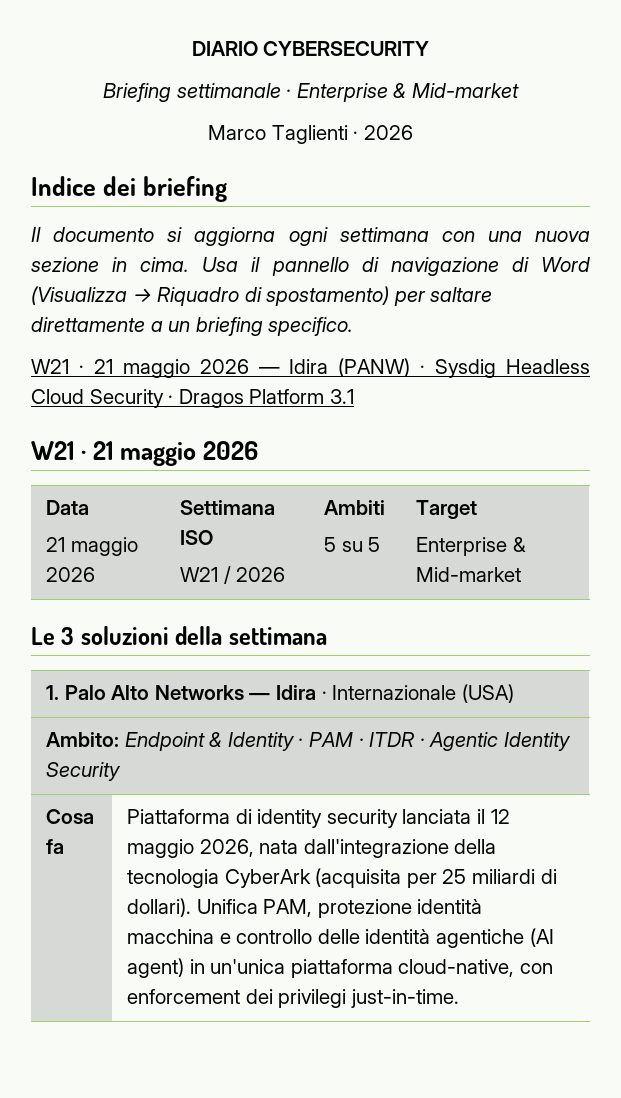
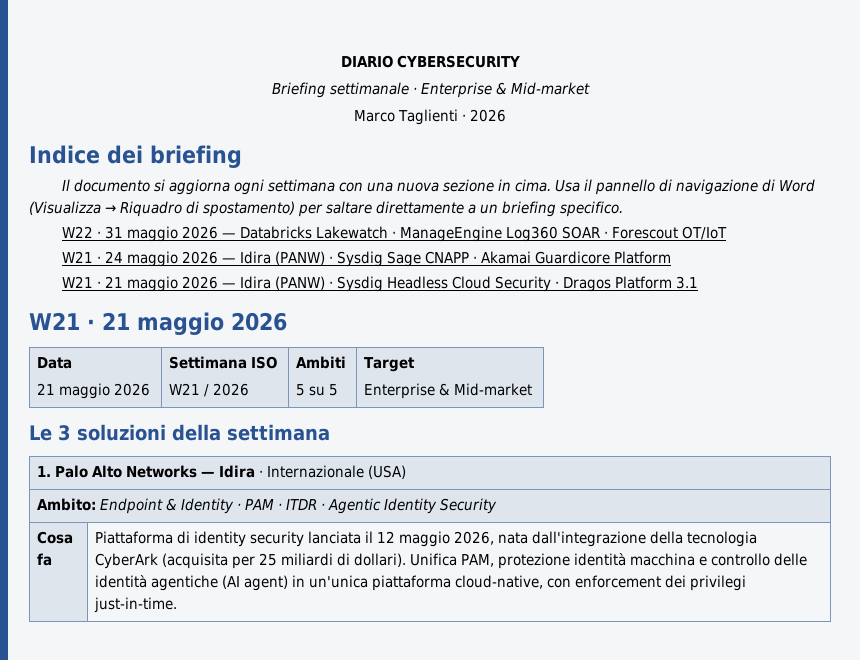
+ W22 · 31 maggio 2026 — Databricks Lakewatch · ManageEngine Log360 SOAR · Forescout OT/IoT
+ W21 · 24 maggio 2026 — Idira (PANW) · Sysdig Sage CNAPP · Akamai Guardicore Platform

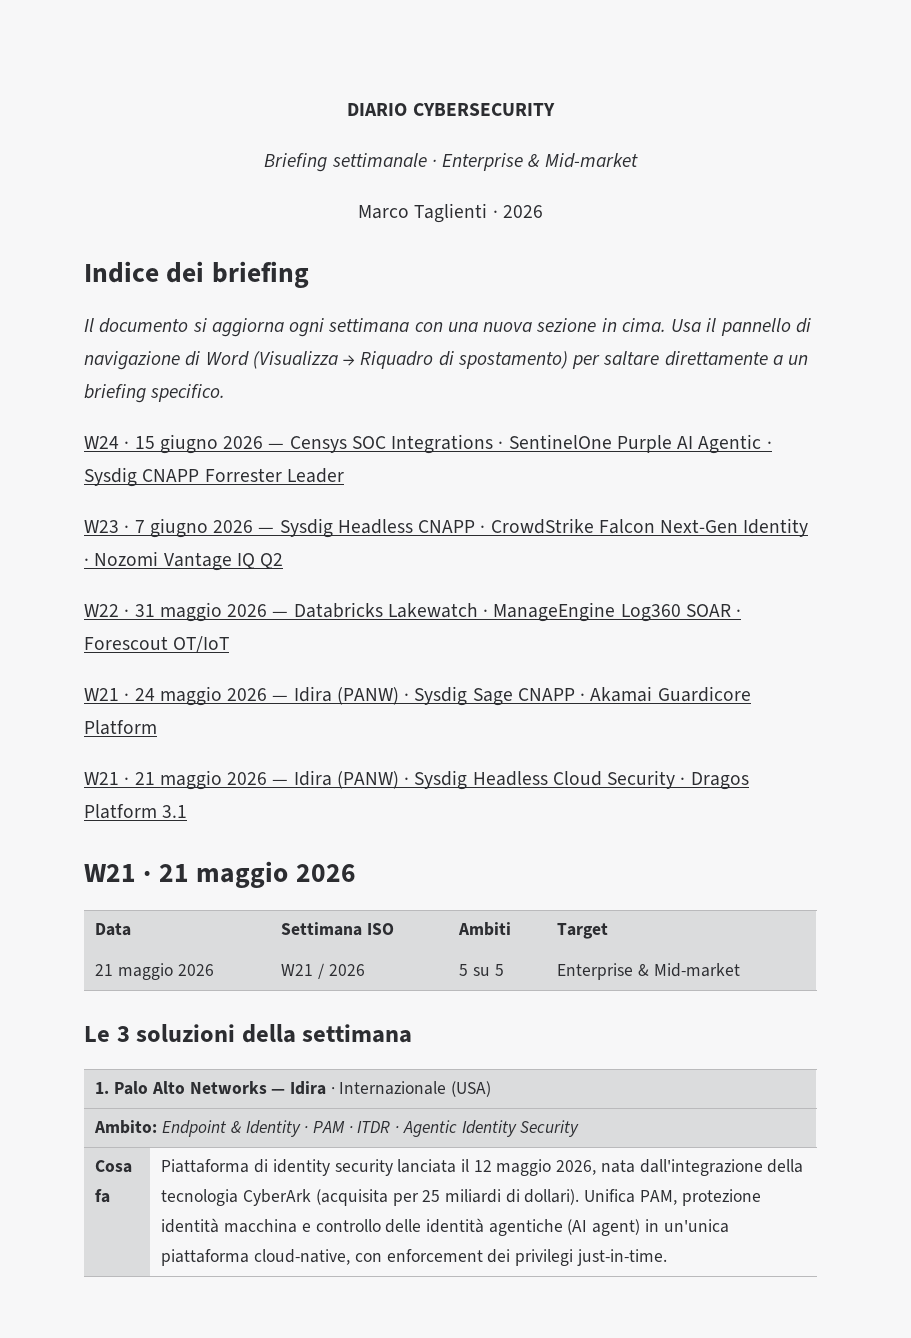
+ W24 · 15 giugno 2026 — Censys SOC Integrations · SentinelOne Purple AI Agentic · Sysdig CNAPP Forrester Leader
+ W23 · 7 giugno 2026 — Sysdig Headless CNAPP · CrowdStrike Falcon Next-Gen Identity · Nozomi Vantage IQ Q2

